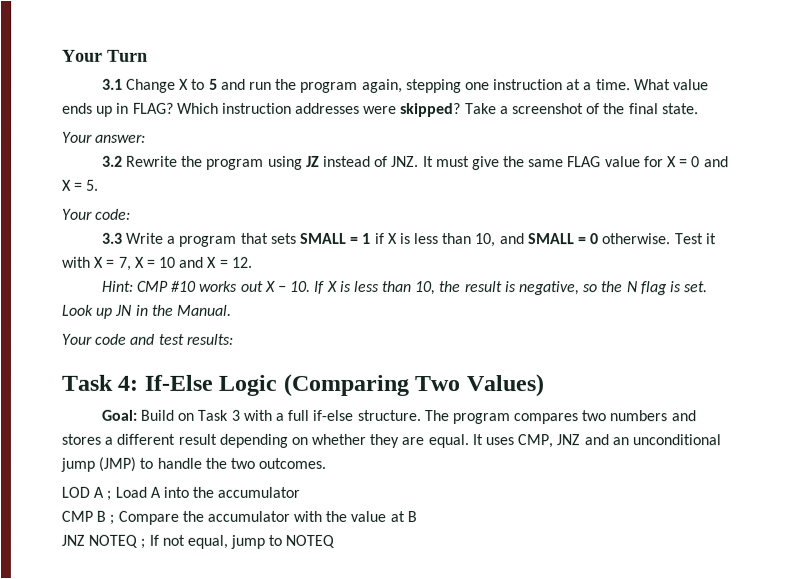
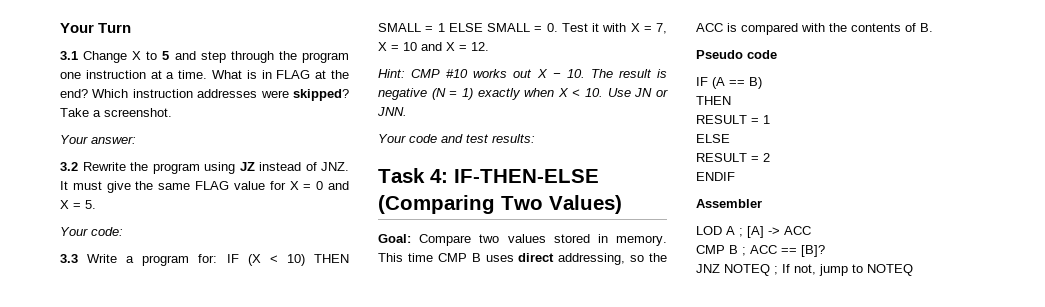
- 3.1 Change X to 5 and run the program again, stepping one instruction at a time.
+ 3.1 Change X to 5 and step through the program one instruction at a time.
- What value ends up in FLAG?
+ What is in FLAG at the end?
- Take a screenshot of the final state.
+ Take a screenshot.
- 3.3 Write a program that sets SMALL = 1 if X is less than 10, and SMALL = 0 otherwise. Test it with X = 7, X = 10 and X = 12.
+ 3.3 Write a program for: IF (X < 10) THEN SMALL = 1 ELSE SMALL = 0. Test it with X = 7, X = 10 and X = 12.
- Hint: CMP #10 works out X − 10. If X is less than 10, the result is negative, so the N flag is set. Look up JN in the Manual.
+ Hint: CMP #10 works out X − 10. The result is negative (N = 1) exactly when X < 10. Use JN or JNN.
- Task 4: If-Else Logic (Comparing Two Values)
+ Task 4: IF-THEN-ELSE (Comparing Two Values)
- Goal: Build on Task 3 with a full if-else structure. The program compares two numbers and stores a different result depending on whether they are equal. It uses CMP, JNZ and an unconditional jump (JMP) to handle the two outcomes.
- LOD A ; Load A into the accumulator
- CMP B ; Compare the accumulator with the value at B
+ Goal: Compare two values stored in memory. This time CMP B uses direct addressing, so the ACC is compared with the contents of B.
+ Pseudo code
+ IF (A == B)
+ THEN
+ RESULT = 1
+ ELSE
+ RESULT = 2
+ ENDIF
+ Assembler
+ LOD A ; [A] -> ACC
+ CMP B ; ACC == [B]?
- JNZ NOTEQ ; If not equal, jump to NOTEQ
+ JNZ NOTEQ ; If not, jump to NOTEQ

